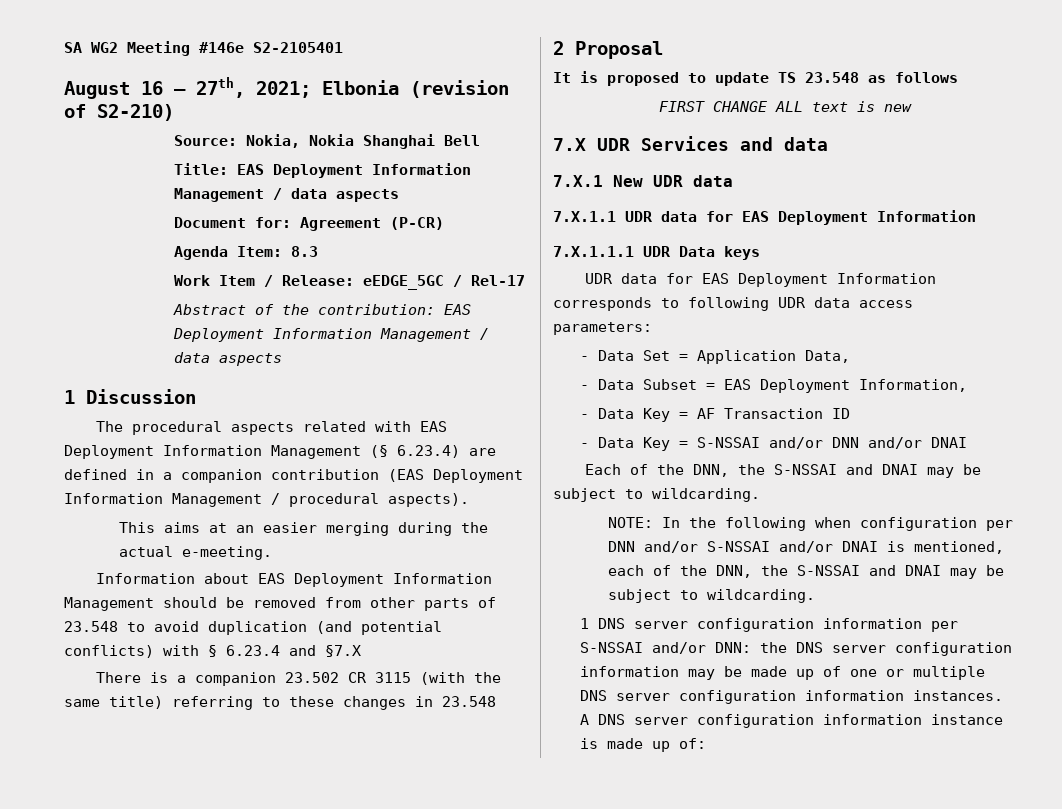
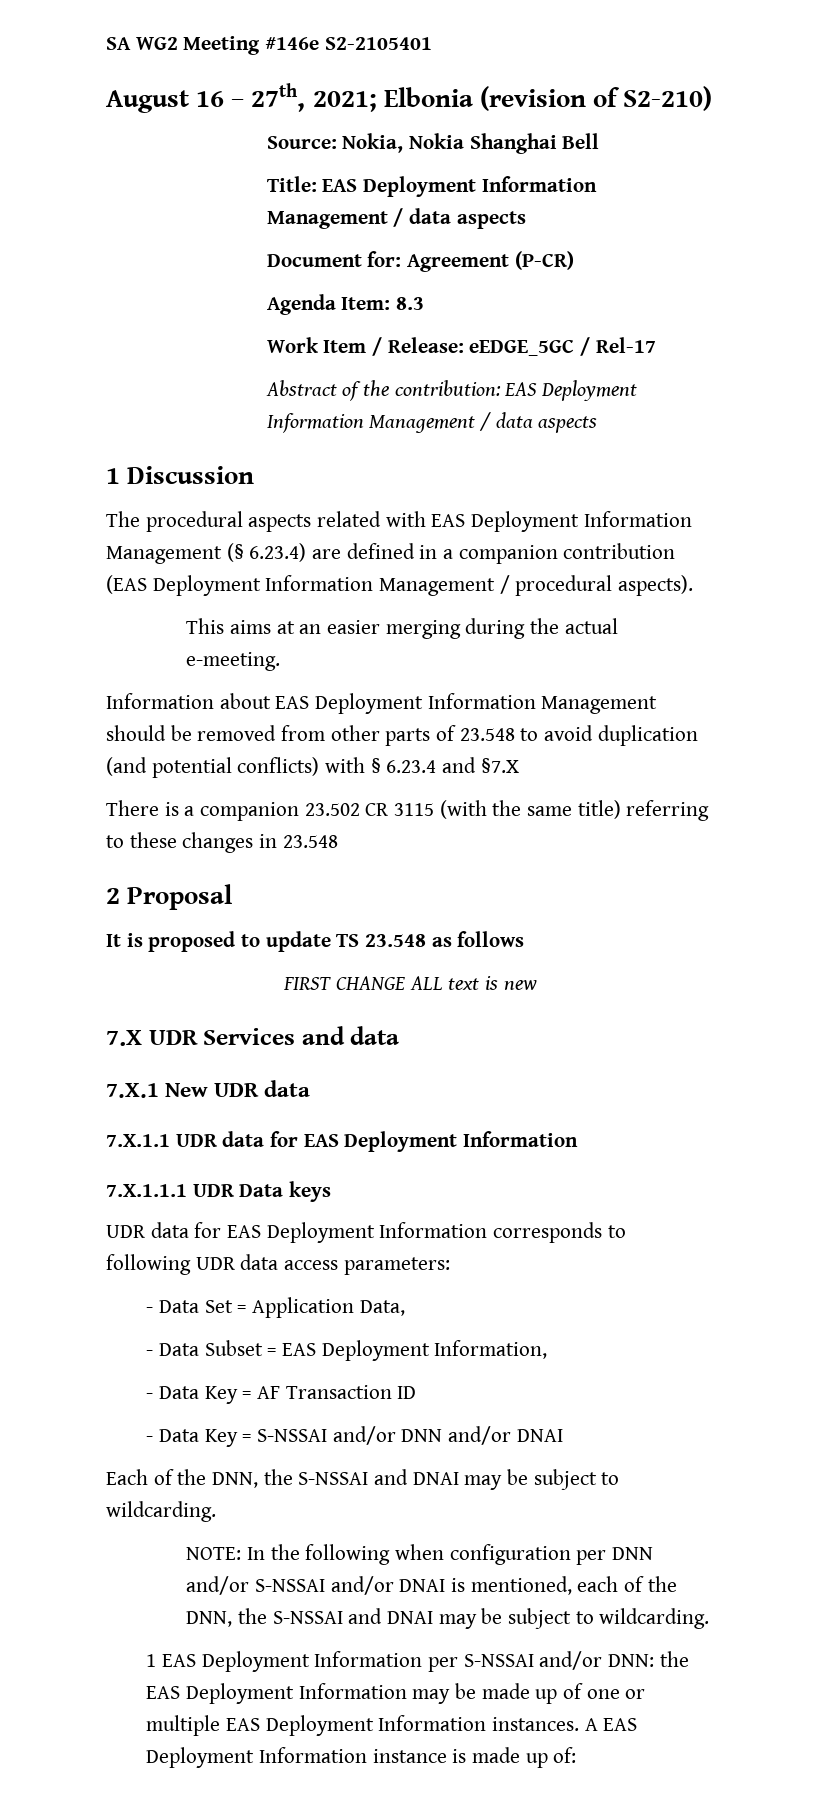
- 1 DNS server configuration information per S-NSSAI and/or DNN: the DNS server configuration information may be made up of one or multiple DNS server configuration information instances. A DNS server configuration information instance is made up of:
+ 1 EAS Deployment Information per S-NSSAI and/or DNN: the EAS Deployment Information may be made up of one or multiple EAS Deployment Information instances. A EAS Deployment Information instance is made up of:

